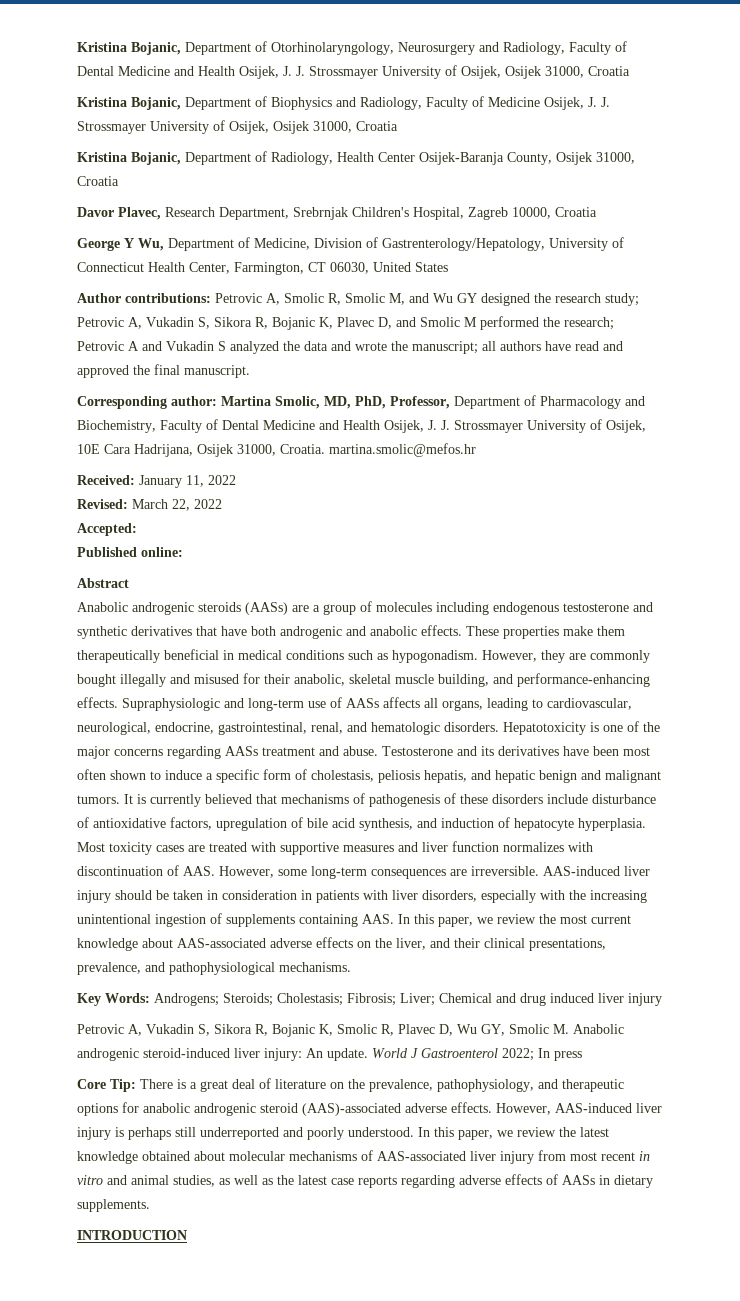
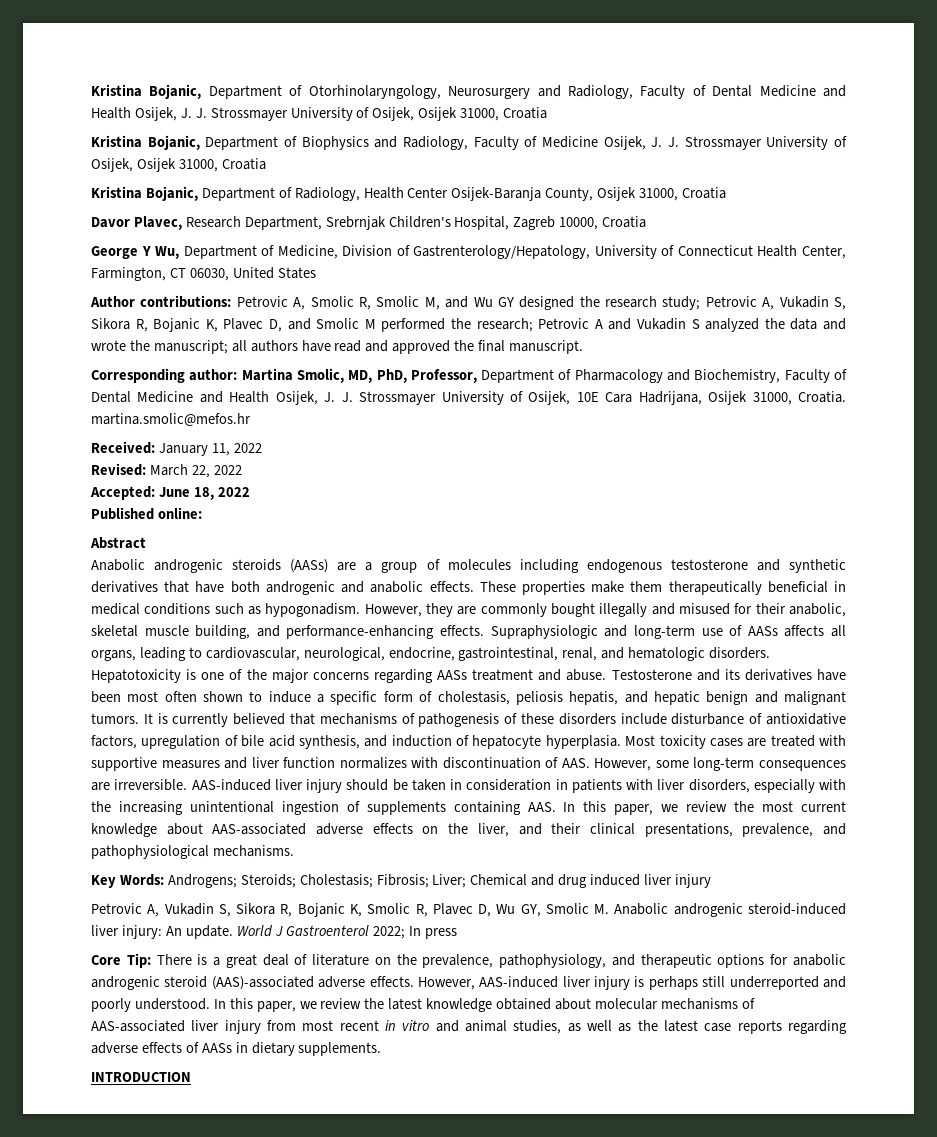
- Accepted:
+ Accepted: June 18, 2022

